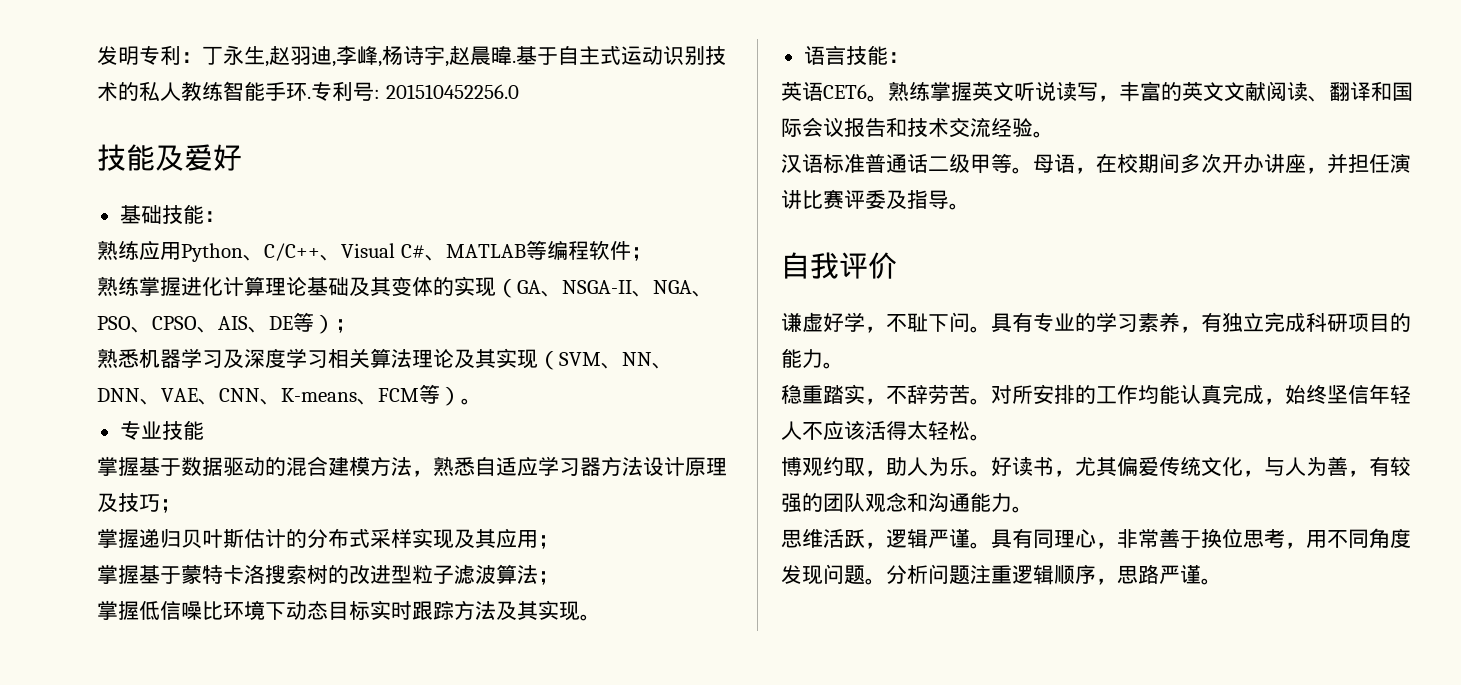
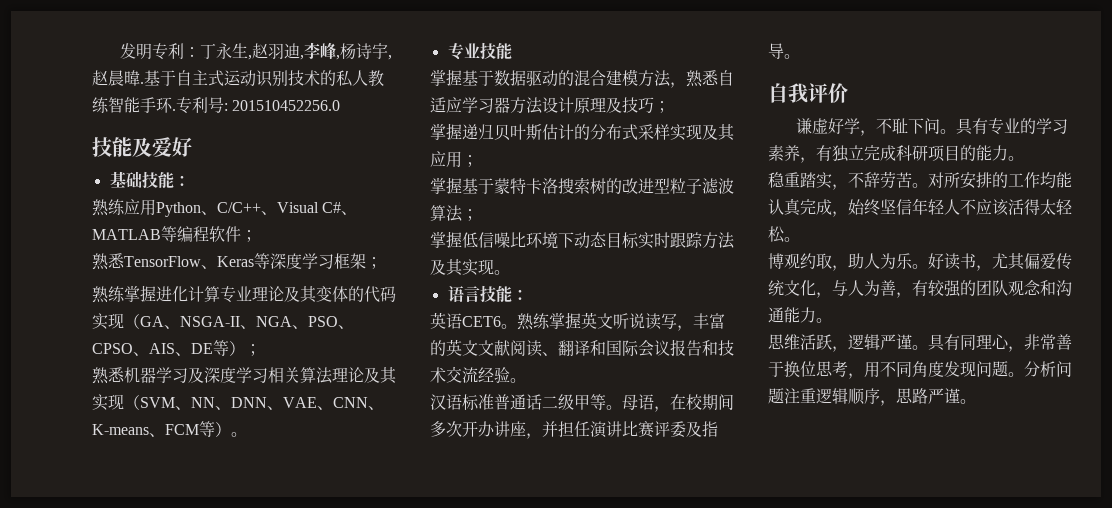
+ 熟悉TensorFlow、Keras等深度学习框架；
- 熟练掌握进化计算理论基础及其变体的实现（GA、NSGA-II、NGA、PSO、CPSO、AIS、DE等）；
+ 熟练掌握进化计算专业理论及其变体的代码实现（GA、NSGA-II、NGA、PSO、CPSO、AIS、DE等）；

